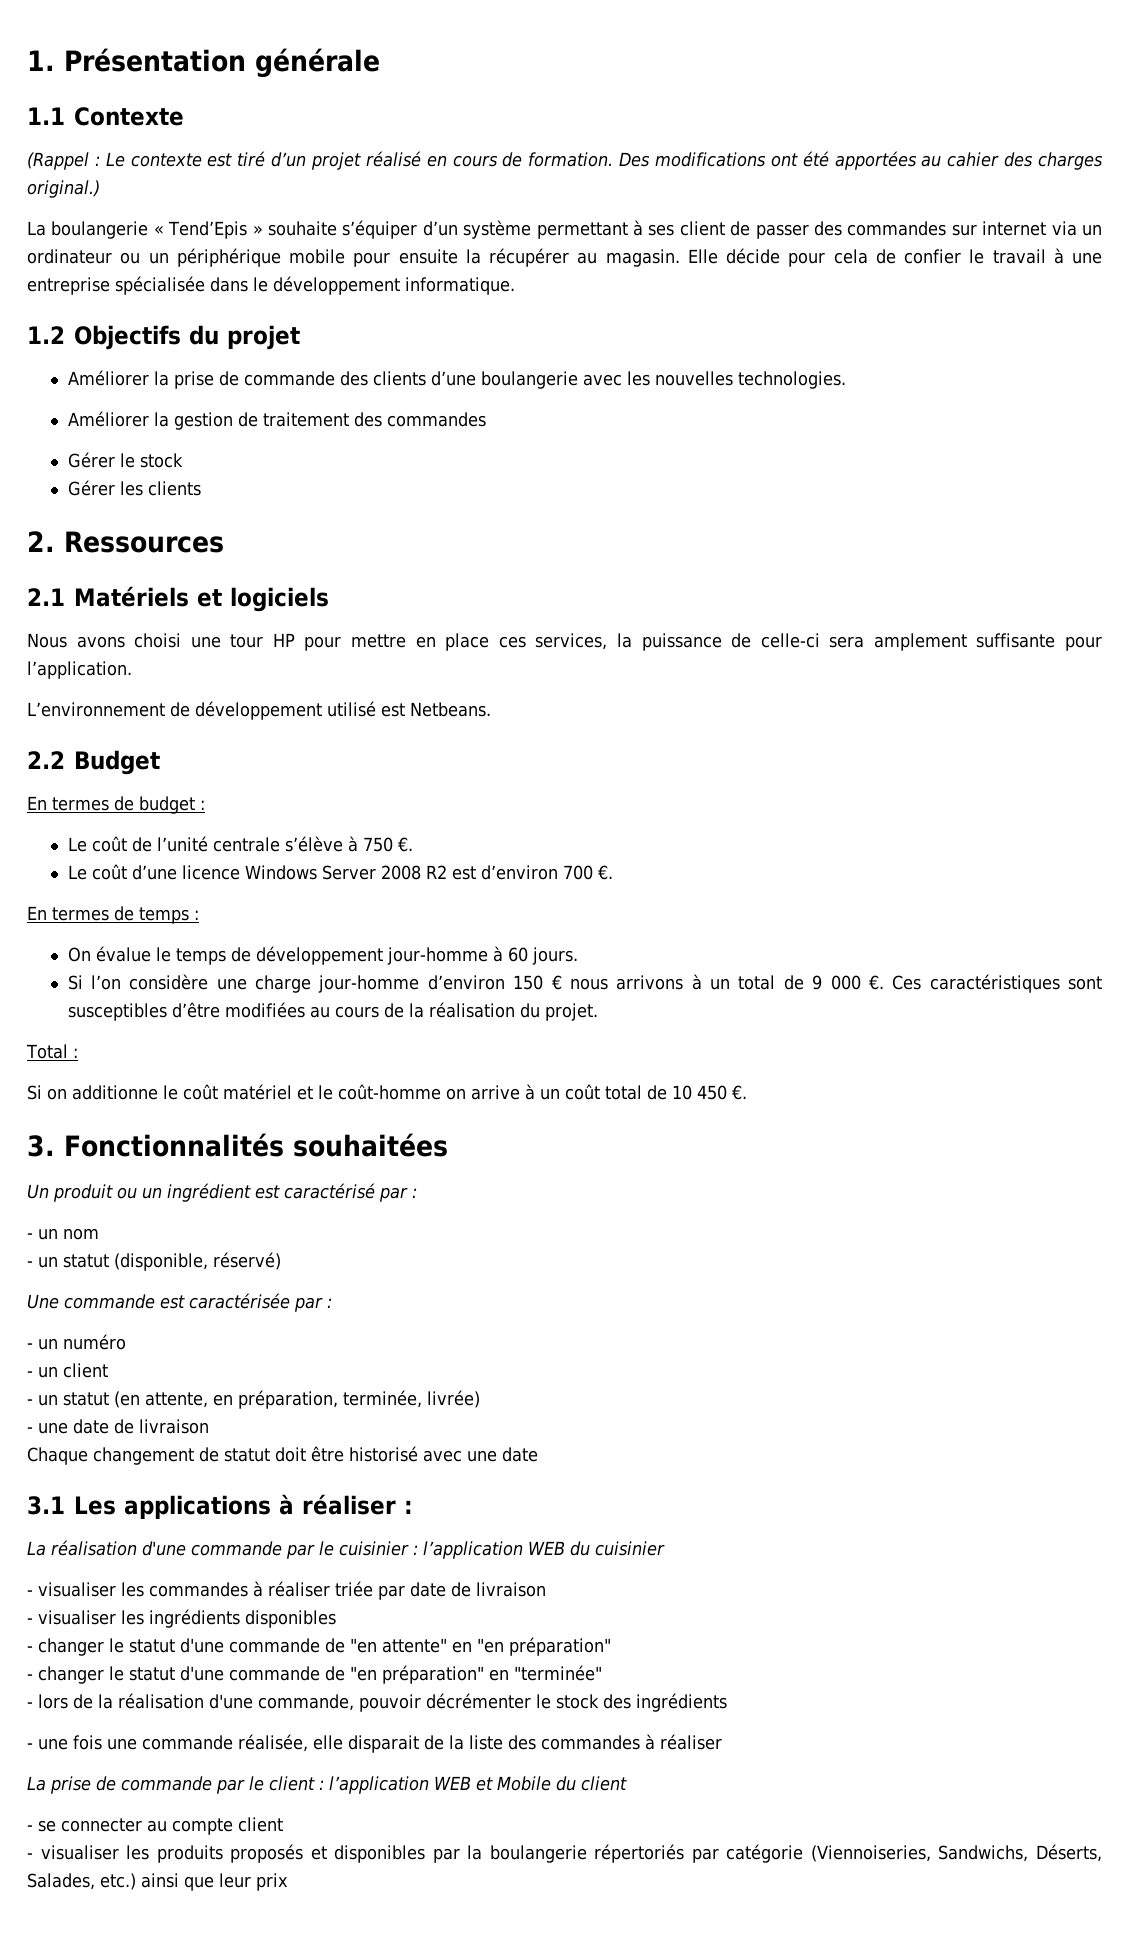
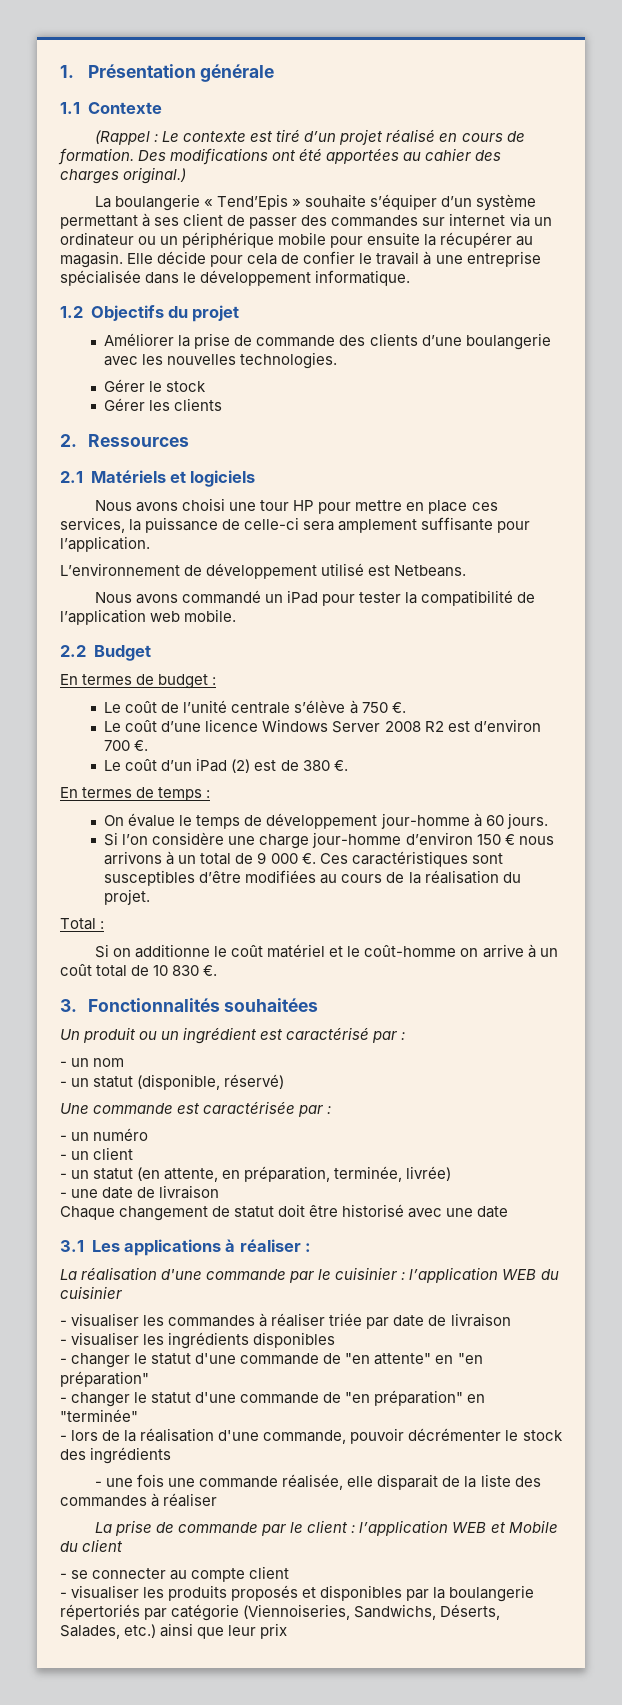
- Améliorer la gestion de traitement des commandes
+ Nous avons commandé un iPad pour tester la compatibilité de l’application web mobile.
+ Le coût d’un iPad (2) est de 380 €.
- Si on additionne le coût matériel et le coût-homme on arrive à un coût total de 10 450 €.
+ Si on additionne le coût matériel et le coût-homme on arrive à un coût total de 10 830 €.

